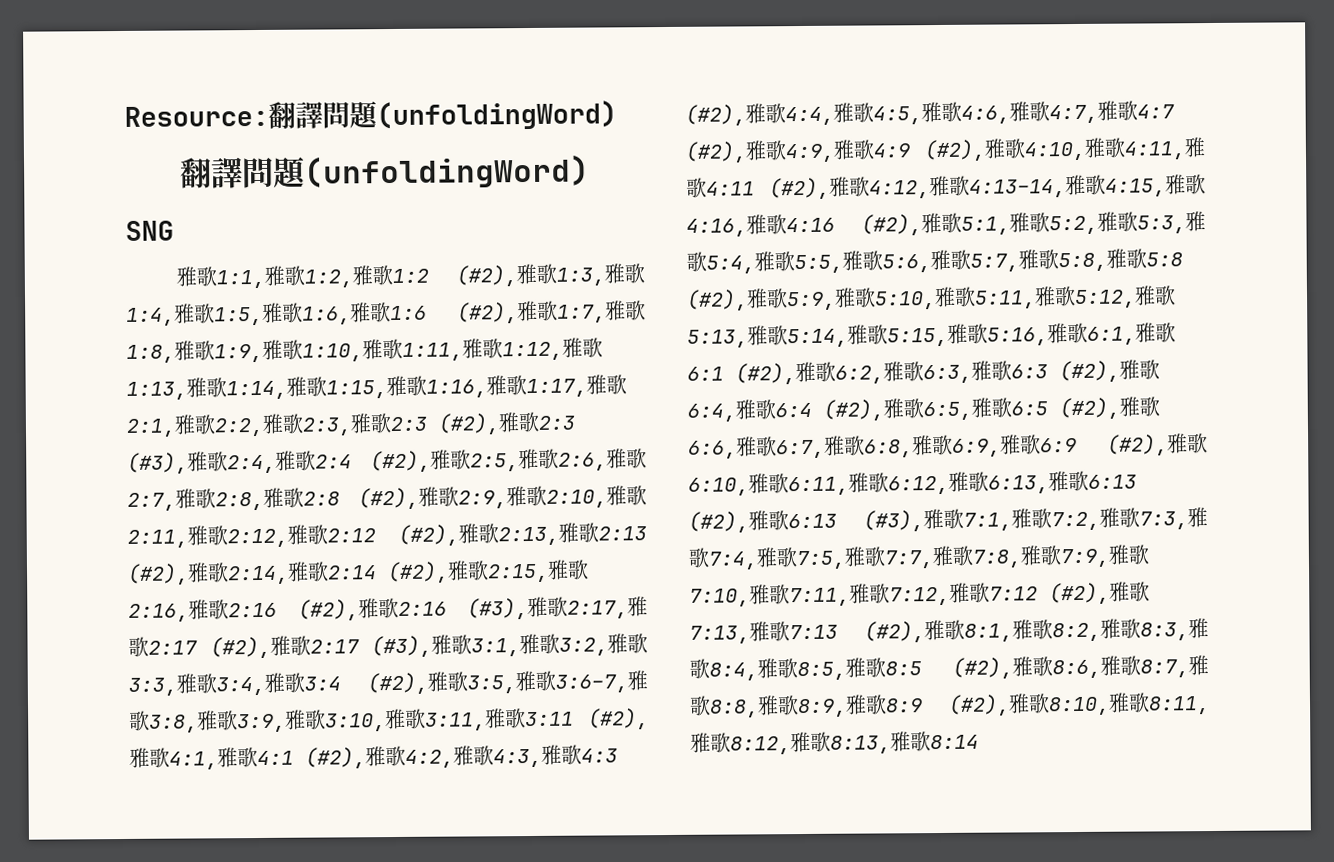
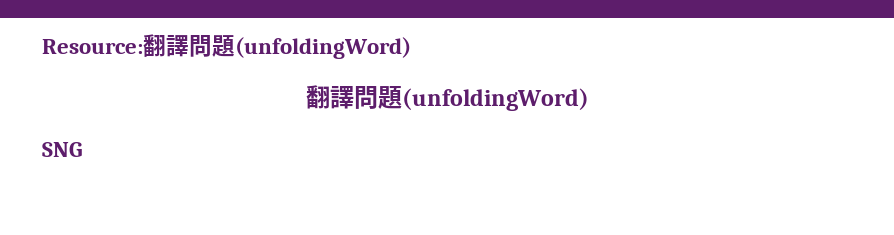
- 雅歌1:1,雅歌1:2,雅歌1:2 (#2),雅歌1:3,雅歌1:4,雅歌1:5,雅歌1:6,雅歌1:6 (#2),雅歌1:7,雅歌1:8,雅歌1:9,雅歌1:10,雅歌1:11,雅歌1:12,雅歌1:13,雅歌1:14,雅歌1:15,雅歌1:16,雅歌1:17,雅歌2:1,雅歌2:2,雅歌2:3,雅歌2:3 (#2),雅歌2:3 (#3),雅歌2:4,雅歌2:4 (#2),雅歌2:5,雅歌2:6,雅歌2:7,雅歌2:8,雅歌2:8 (#2),雅歌2:9,雅歌2:10,雅歌2:11,雅歌2:12,雅歌2:12 (#2),雅歌2:13,雅歌2:13 (#2),雅歌2:14,雅歌2:14 (#2),雅歌2:15,雅歌2:16,雅歌2:16 (#2),雅歌2:16 (#3),雅歌2:17,雅歌2:17 (#2),雅歌2:17 (#3),雅歌3:1,雅歌3:2,雅歌3:3,雅歌3:4,雅歌3:4 (#2),雅歌3:5,雅歌3:6–7,雅歌3:8,雅歌3:9,雅歌3:10,雅歌3:11,雅歌3:11 (#2),雅歌4:1,雅歌4:1 (#2),雅歌4:2,雅歌4:3,雅歌4:3 (#2),雅歌4:4,雅歌4:5,雅歌4:6,雅歌4:7,雅歌4:7 (#2),雅歌4:9,雅歌4:9 (#2),雅歌4:10,雅歌4:11,雅歌4:11 (#2),雅歌4:12,雅歌4:13–14,雅歌4:15,雅歌4:16,雅歌4:16 (#2),雅歌5:1,雅歌5:2,雅歌5:3,雅歌5:4,雅歌5:5,雅歌5:6,雅歌5:7,雅歌5:8,雅歌5:8 (#2),雅歌5:9,雅歌5:10,雅歌5:11,雅歌5:12,雅歌5:13,雅歌5:14,雅歌5:15,雅歌5:16,雅歌6:1,雅歌6:1 (#2),雅歌6:2,雅歌6:3,雅歌6:3 (#2),雅歌6:4,雅歌6:4 (#2),雅歌6:5,雅歌6:5 (#2),雅歌6:6,雅歌6:7,雅歌6:8,雅歌6:9,雅歌6:9 (#2),雅歌6:10,雅歌6:11,雅歌6:12,雅歌6:13,雅歌6:13 (#2),雅歌6:13 (#3),雅歌7:1,雅歌7:2,雅歌7:3,雅歌7:4,雅歌7:5,雅歌7:7,雅歌7:8,雅歌7:9,雅歌7:10,雅歌7:11,雅歌7:12,雅歌7:12 (#2),雅歌7:13,雅歌7:13 (#2),雅歌8:1,雅歌8:2,雅歌8:3,雅歌8:4,雅歌8:5,雅歌8:5 (#2),雅歌8:6,雅歌8:7,雅歌8:8,雅歌8:9,雅歌8:9 (#2),雅歌8:10,雅歌8:11,雅歌8:12,雅歌8:13,雅歌8:14

